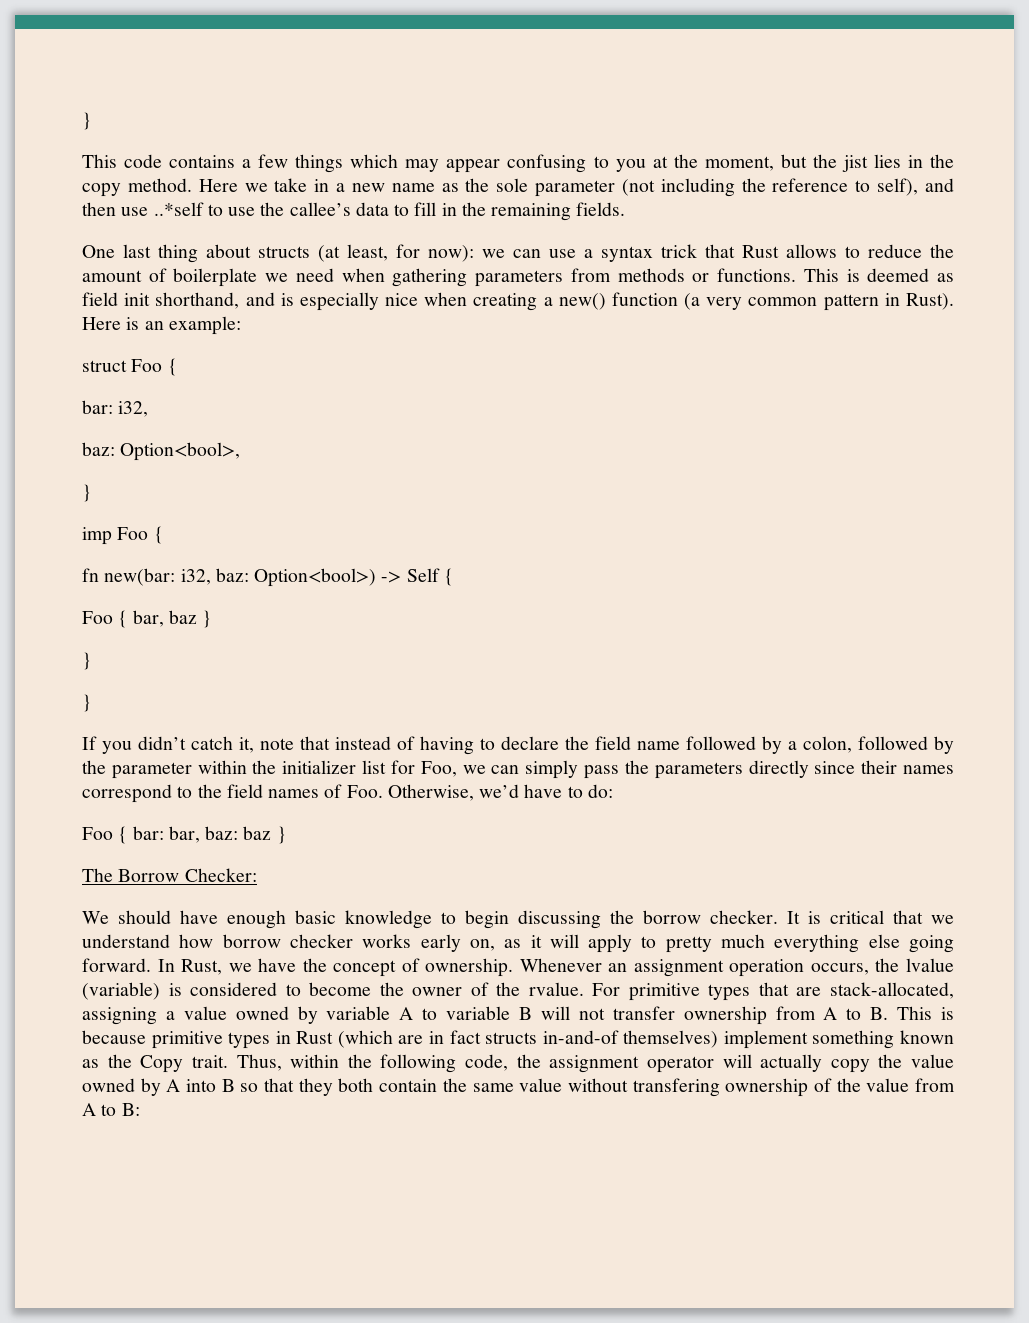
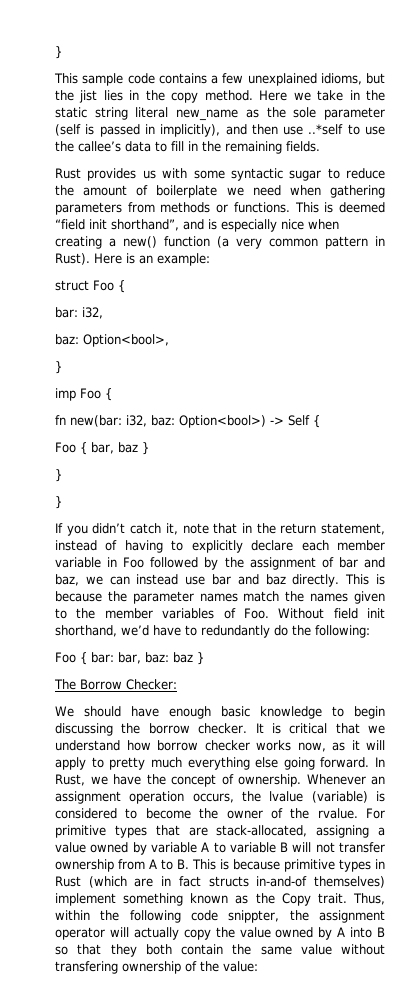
- This code contains a few things which may appear confusing to you at the moment, but the jist lies in the copy method.
+ This sample code contains a few unexplained idioms, but the jist lies in the copy method.
- Here we take in a new name as the sole parameter (not including the reference to self), and then use ..*self to use the callee’s data to fill in the remaining fields.
+ Here we take in the static string literal new_name as the sole parameter (self is passed in implicitly), and then use ..*self to use the callee’s data to fill in the remaining fields.
- One last thing about structs (at least, for now): we can use a syntax trick that Rust allows to reduce the amount of boilerplate we need when gathering parameters from methods or functions.
+ Rust provides us with some syntactic sugar to reduce the amount of boilerplate we need when gathering parameters from methods or functions.
- This is deemed as field init shorthand, and is especially nice when creating a new() function (a very common pattern in Rust).
+ This is deemed “field init shorthand”, and is especially nice when creating a new() function (a very common pattern in Rust).
- If you didn’t catch it, note that instead of having to declare the field name followed by a colon, followed by the parameter within the initializer list for Foo, we can simply pass the parameters directly since their names correspond to the field names of Foo. Otherwise, we’d have to do:
+ If you didn’t catch it, note that in the return statement, instead of having to explicitly declare each member variable in Foo followed by the assignment of bar and baz, we can instead use bar and baz directly. This is because the parameter names match the names given to the member variables of Foo. Without field init shorthand, we’d have to redundantly do the following:
- It is critical that we understand how borrow checker works early on, as it will apply to pretty much everything else going forward.
+ It is critical that we understand how borrow checker works now, as it will apply to pretty much everything else going forward.
- Thus, within the following code, the assignment operator will actually copy the value owned by A into B so that they both contain the same value without transfering ownership of the value from A to B:
+ Thus, within the following code snippter, the assignment operator will actually copy the value owned by A into B so that they both contain the same value without transfering ownership of the value:

